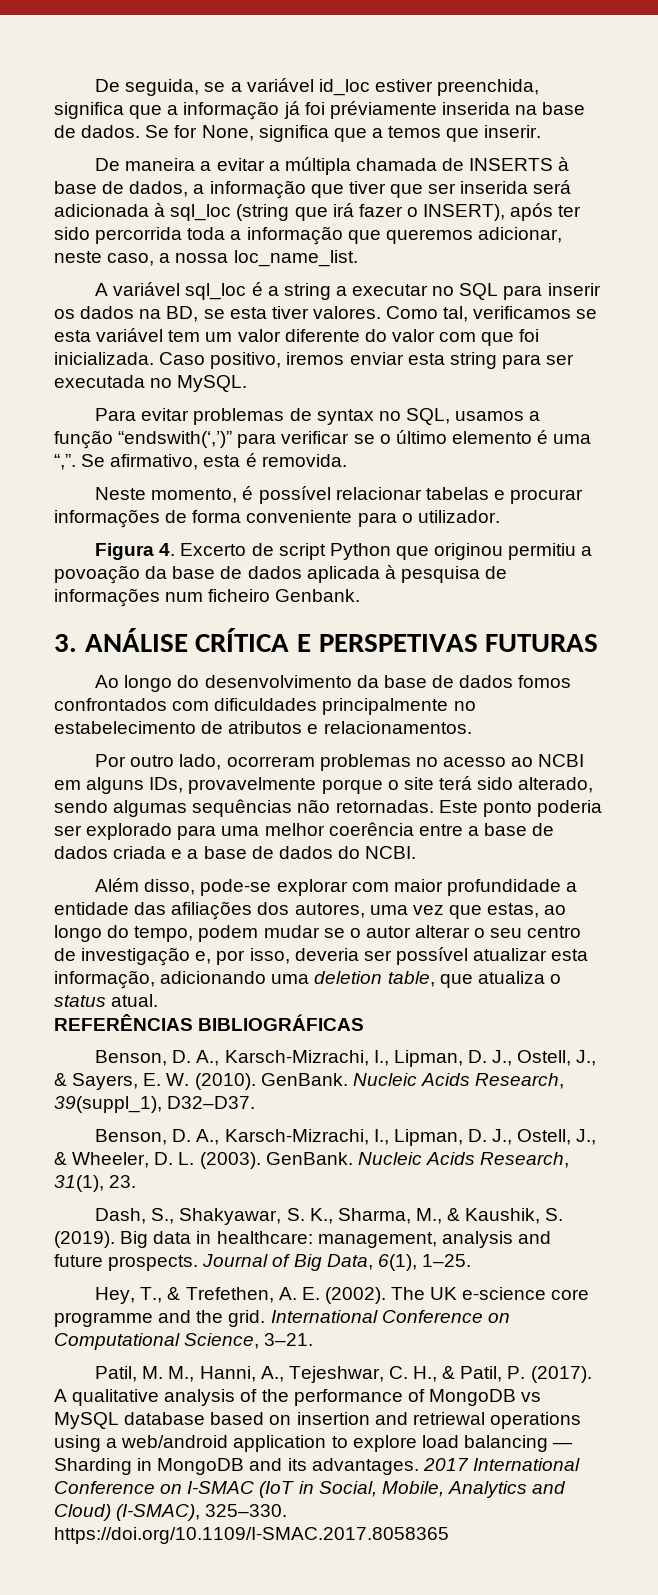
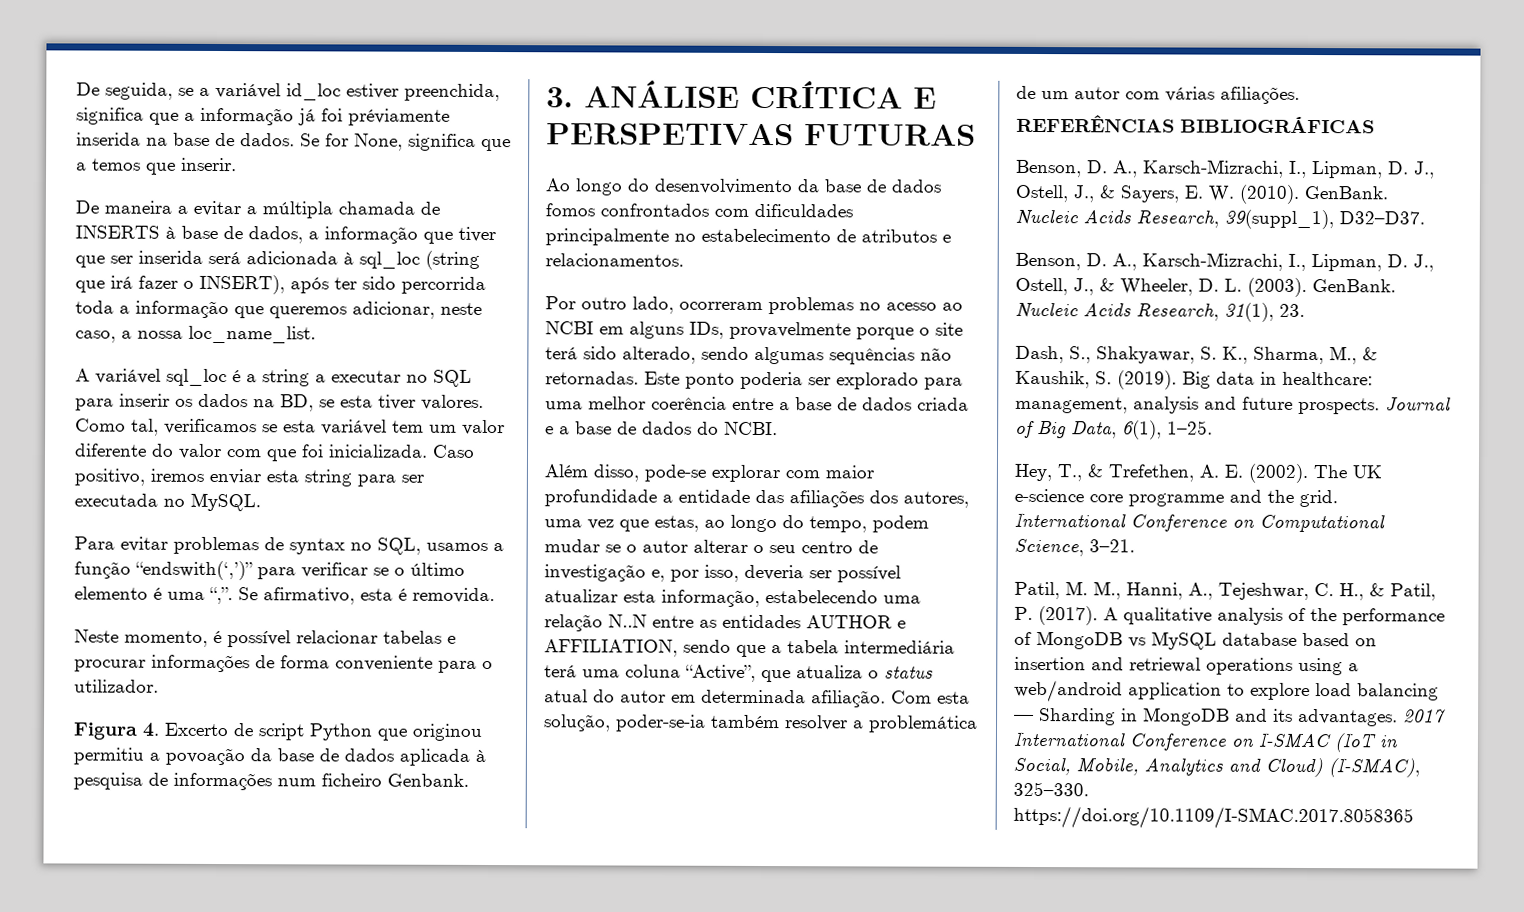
- Além disso, pode-se explorar com maior profundidade a entidade das afiliações dos autores, uma vez que estas, ao longo do tempo, podem mudar se o autor alterar o seu centro de investigação e, por isso, deveria ser possível atualizar esta informação, adicionando uma deletion table, que atualiza o status atual.
+ Além disso, pode-se explorar com maior profundidade a entidade das afiliações dos autores, uma vez que estas, ao longo do tempo, podem mudar se o autor alterar o seu centro de investigação e, por isso, deveria ser possível atualizar esta informação, estabelecendo uma relação N..N entre as entidades AUTHOR e AFFILIATION, sendo que a tabela intermediária terá uma coluna “Active”, que atualiza o status atual do autor em determinada afiliação. Com esta solução, poder-se-ia também resolver a problemática de um autor com várias afiliações.

